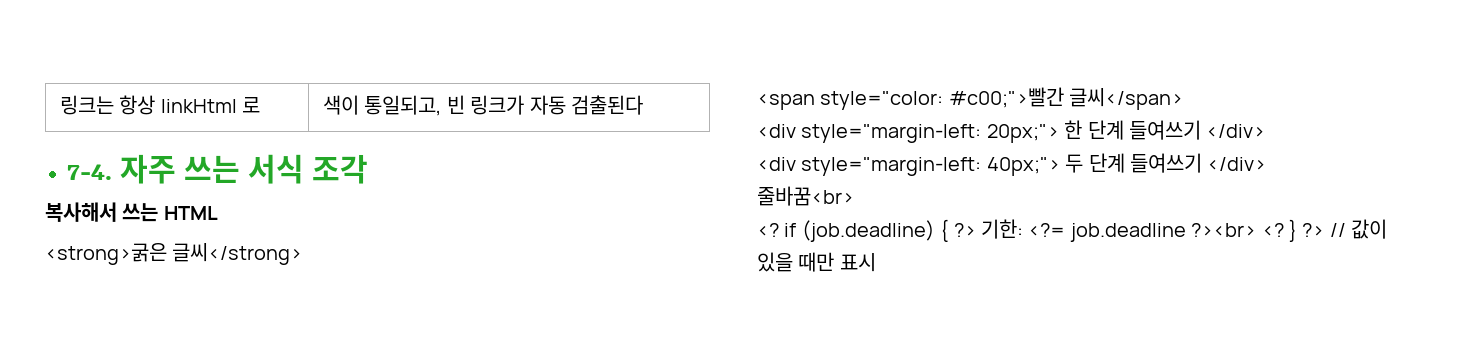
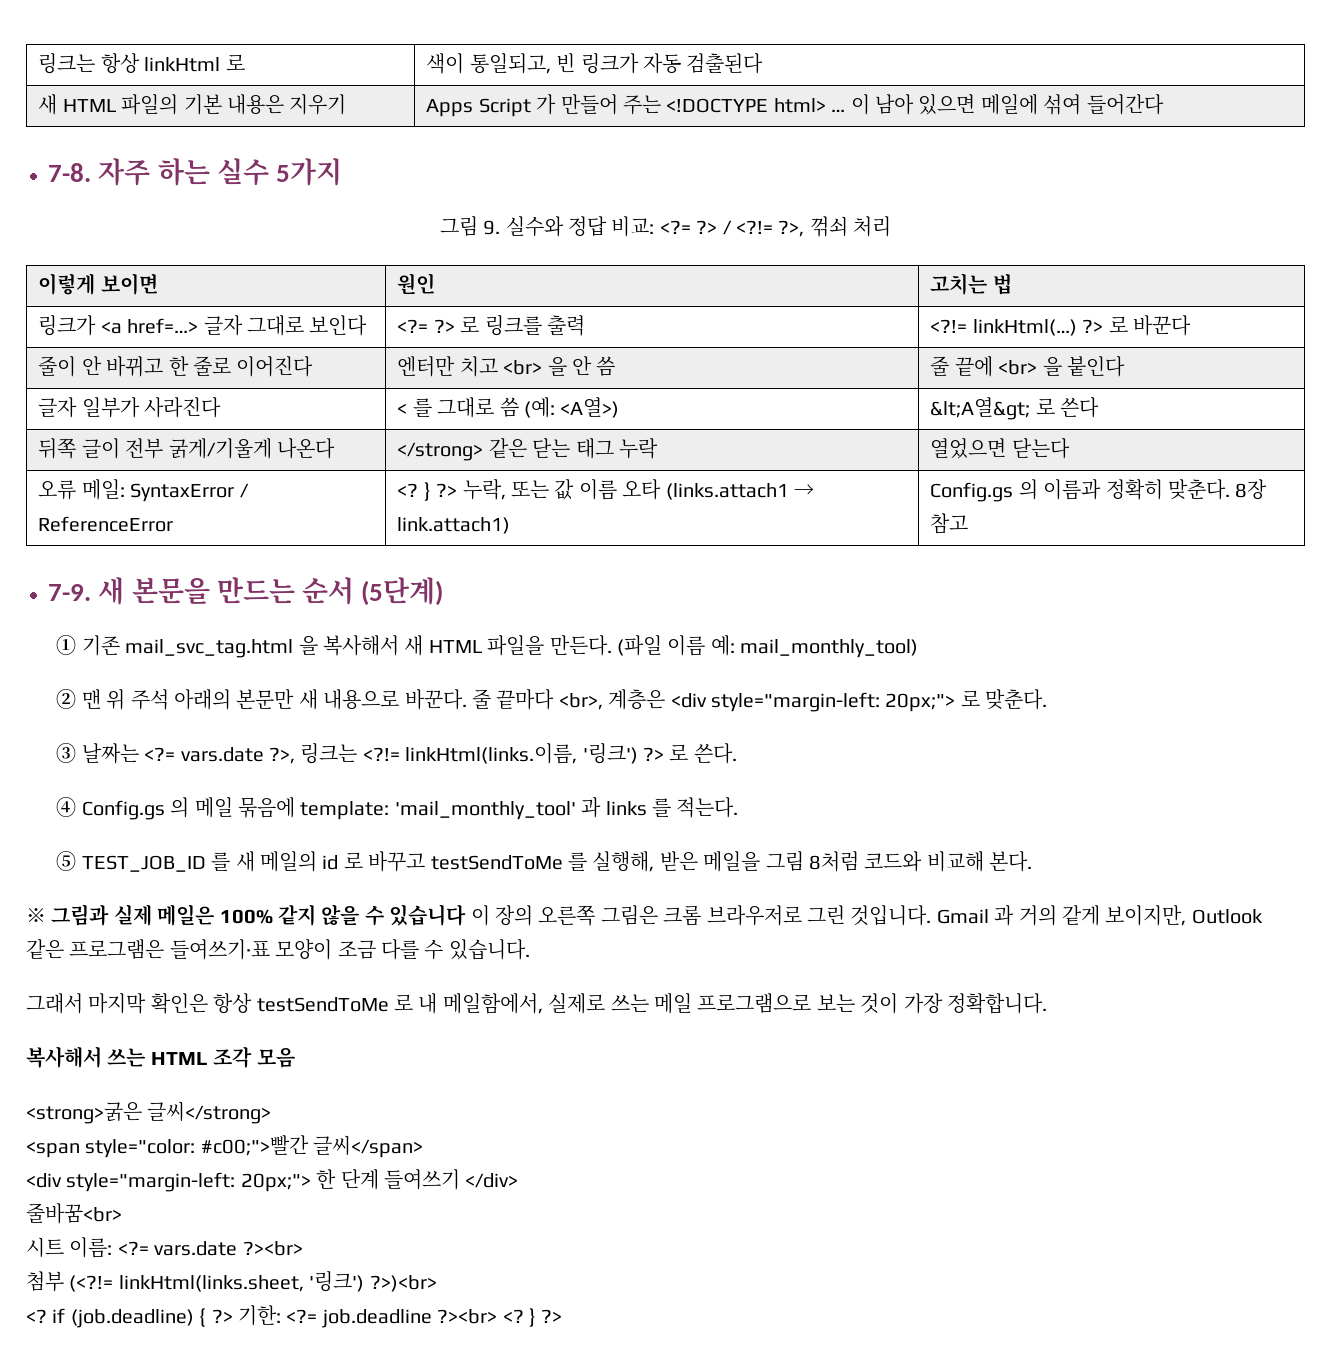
- 7-4. 자주 쓰는 서식 조각
+ 새 HTML 파일의 기본 내용은 지우기 | Apps Script 가 만들어 주는 <!DOCTYPE html> … 이 남아 있으면 메일에 섞여 들어간다
+ 7-8. 자주 하는 실수 5가지
+ 그림 9. 실수와 정답 비교: <?= ?> / <?!= ?>, 꺾쇠 처리
+ 이렇게 보이면 | 원인 | 고치는 법
+ 링크가 <a href=…> 글자 그대로 보인다 | <?= ?> 로 링크를 출력 | <?!= linkHtml(…) ?> 로 바꾼다
+ 줄이 안 바뀌고 한 줄로 이어진다 | 엔터만 치고 <br> 을 안 씀 | 줄 끝에 <br> 을 붙인다
+ 글자 일부가 사라진다 | < 를 그대로 씀 (예: <A열>) | &lt;A열&gt; 로 쓴다
+ 뒤쪽 글이 전부 굵게/기울게 나온다 | </strong> 같은 닫는 태그 누락 | 열었으면 닫는다
+ 오류 메일: SyntaxError / ReferenceError | <? } ?> 누락, 또는 값 이름 오타 (links.attach1 → link.attach1) | Config.gs 의 이름과 정확히 맞춘다. 8장 참고
+ 7-9. 새 본문을 만드는 순서 (5단계)
+ ① 기존 mail_svc_tag.html 을 복사해서 새 HTML 파일을 만든다. (파일 이름 예: mail_monthly_tool)
+ ② 맨 위 주석 아래의 본문만 새 내용으로 바꾼다. 줄 끝마다 <br>, 계층은 <div style="margin-left: 20px;"> 로 맞춘다.
+ ③ 날짜는 <?= vars.date ?>, 링크는 <?!= linkHtml(links.이름, '링크') ?> 로 쓴다.
+ ④ Config.gs 의 메일 묶음에 template: 'mail_monthly_tool' 과 links 를 적는다.
+ ⑤ TEST_JOB_ID 를 새 메일의 id 로 바꾸고 testSendToMe 를 실행해, 받은 메일을 그림 8처럼 코드와 비교해 본다.
+ ※ 그림과 실제 메일은 100% 같지 않을 수 있습니다 이 장의 오른쪽 그림은 크롬 브라우저로 그린 것입니다. Gmail 과 거의 같게 보이지만, Outlook 같은 프로그램은 들여쓰기·표 모양이 조금 다를 수 있습니다.
+ 그래서 마지막 확인은 항상 testSendToMe 로 내 메일함에서, 실제로 쓰는 메일 프로그램으로 보는 것이 가장 정확합니다.
- 복사해서 쓰는 HTML
+ 복사해서 쓰는 HTML 조각 모음
- <div style="margin-left: 40px;"> 두 단계 들여쓰기 </div>
  줄바꿈<br>
+ 시트 이름: <?= vars.date ?><br>
+ 첨부 (<?!= linkHtml(links.sheet, '링크') ?>)<br>
- <? if (job.deadline) { ?> 기한: <?= job.deadline ?><br> <? } ?> // 값이 있을 때만 표시
+ <? if (job.deadline) { ?> 기한: <?= job.deadline ?><br> <? } ?>

